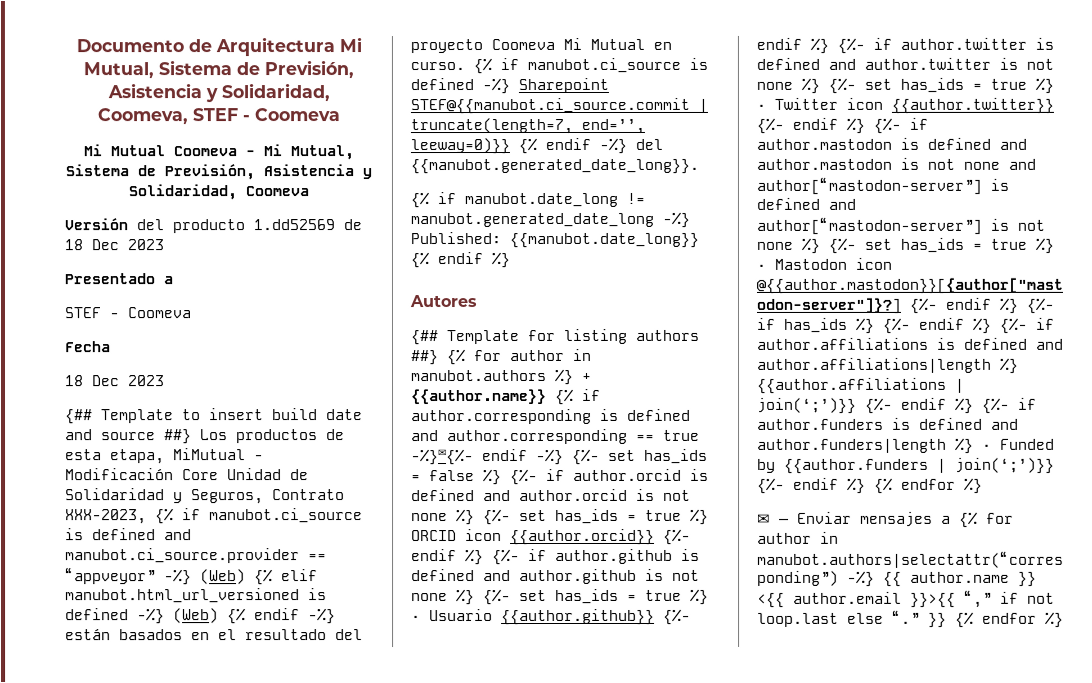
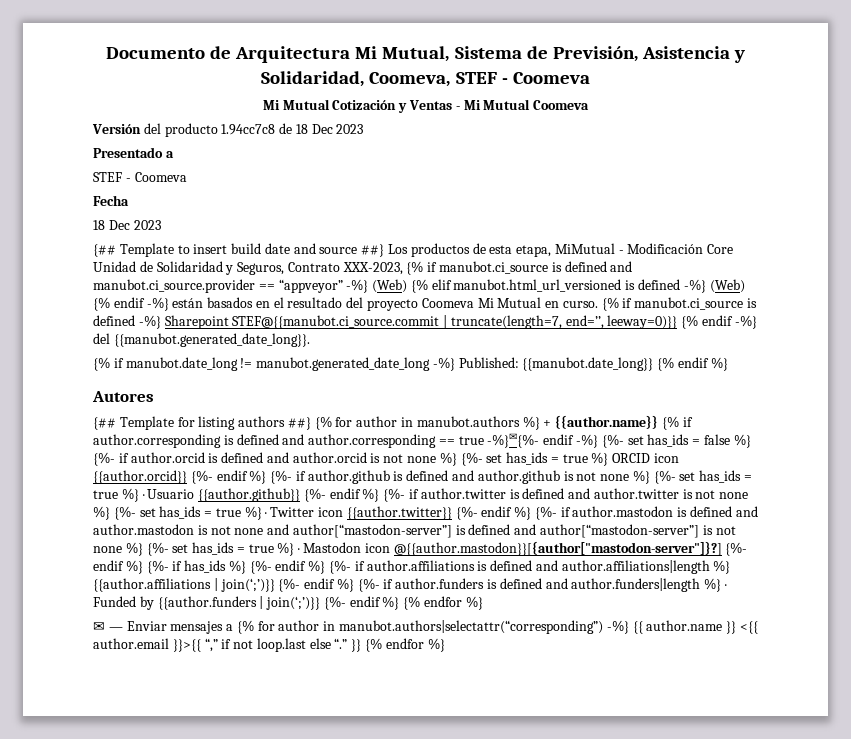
- Mi Mutual Coomeva - Mi Mutual, Sistema de Previsión, Asistencia y Solidaridad, Coomeva
+ Mi Mutual Cotización y Ventas - Mi Mutual Coomeva
- Versión del producto 1.dd52569 de 18 Dec 2023
+ Versión del producto 1.94cc7c8 de 18 Dec 2023

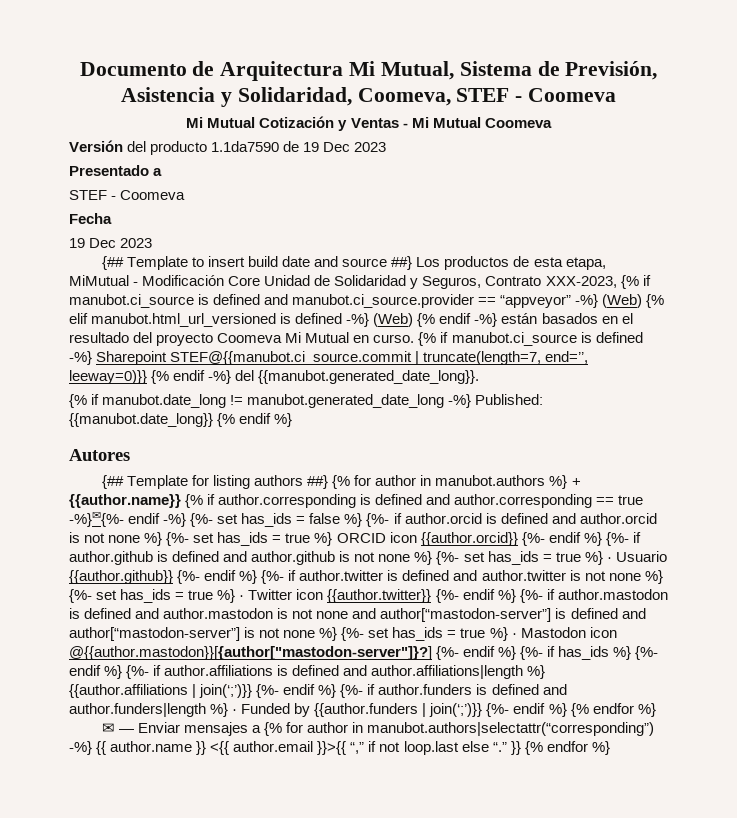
- Versión del producto 1.94cc7c8 de 18 Dec 2023
+ Versión del producto 1.1da7590 de 19 Dec 2023
  Fecha
- 18 Dec 2023
+ 19 Dec 2023

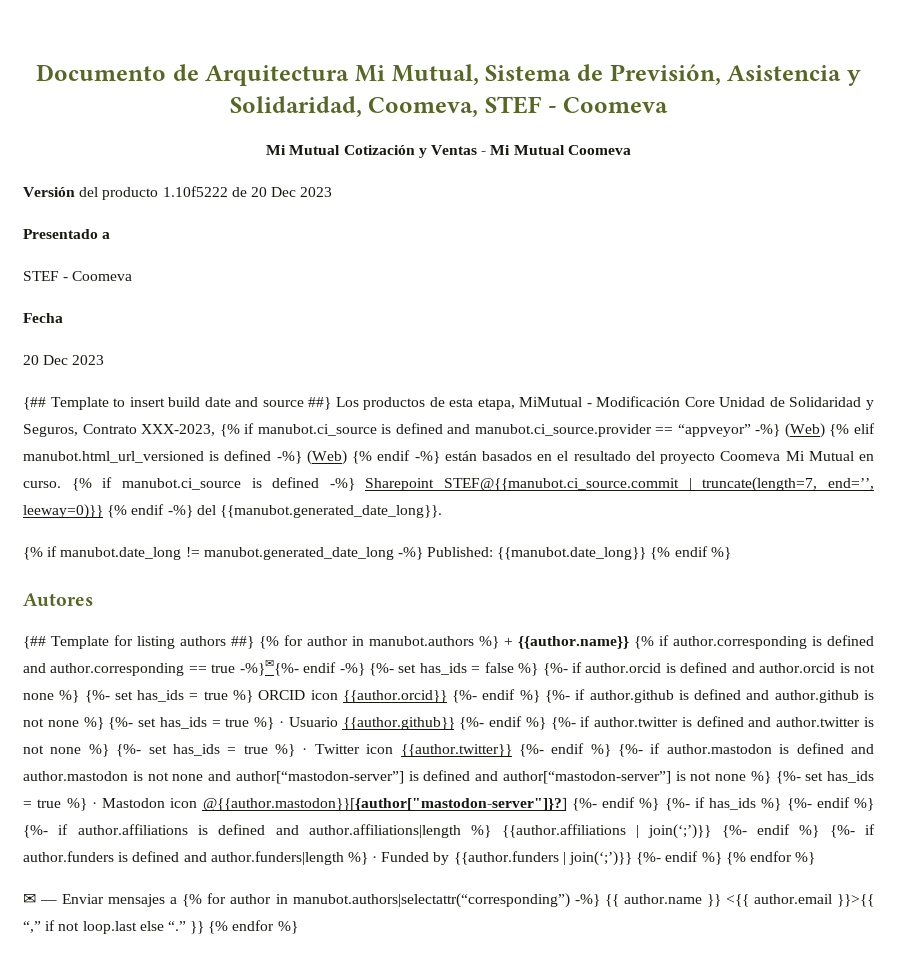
- Versión del producto 1.1da7590 de 19 Dec 2023
+ Versión del producto 1.10f5222 de 20 Dec 2023
  Fecha
- 19 Dec 2023
+ 20 Dec 2023

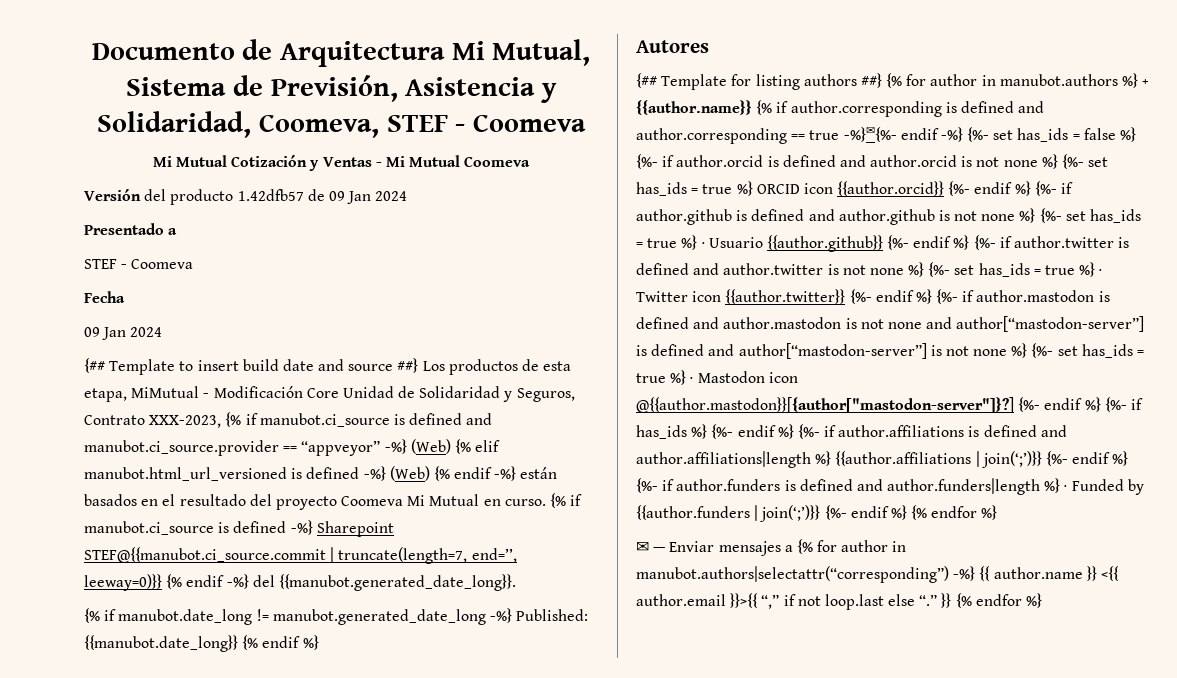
- Versión del producto 1.10f5222 de 20 Dec 2023
+ Versión del producto 1.42dfb57 de 09 Jan 2024
  Fecha
- 20 Dec 2023
+ 09 Jan 2024

